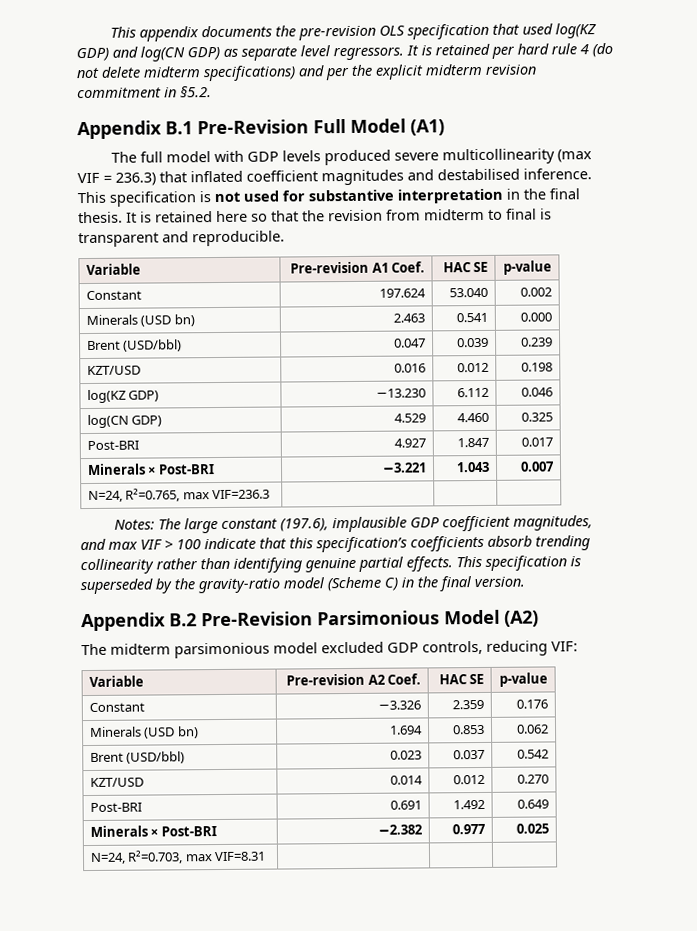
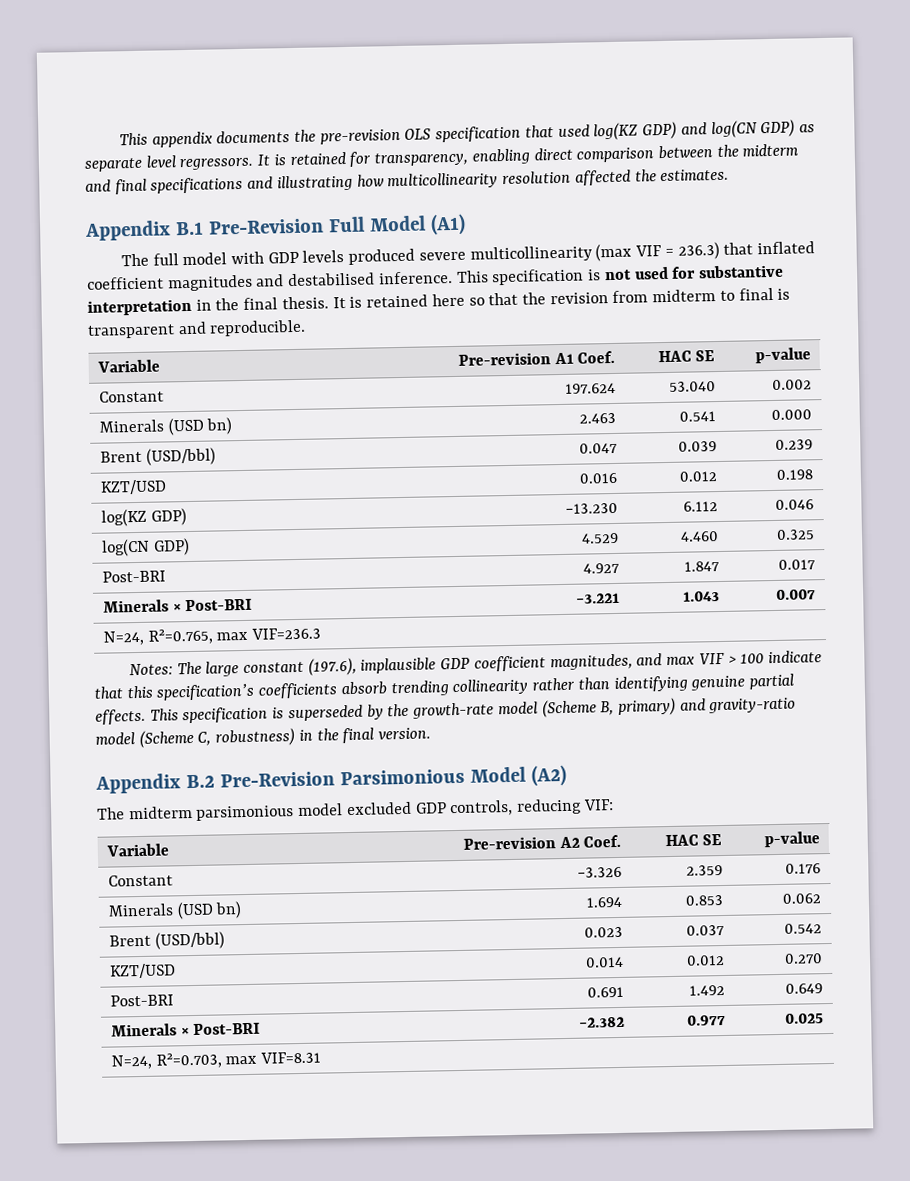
- It is retained per hard rule 4 (do not delete midterm specifications) and per the explicit midterm revision commitment in §5.2.
+ It is retained for transparency, enabling direct comparison between the midterm and final specifications and illustrating how multicollinearity resolution affected the estimates.
- This specification is superseded by the gravity-ratio model (Scheme C) in the final version.
+ This specification is superseded by the growth-rate model (Scheme B, primary) and gravity-ratio model (Scheme C, robustness) in the final version.

